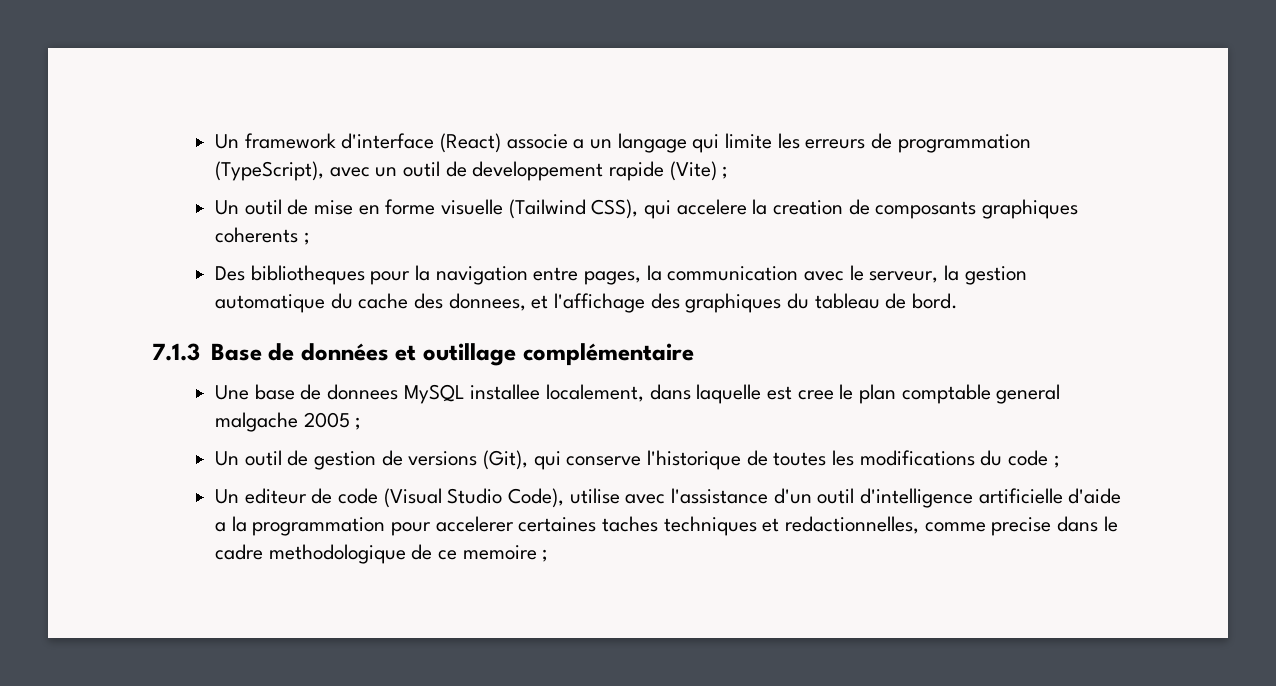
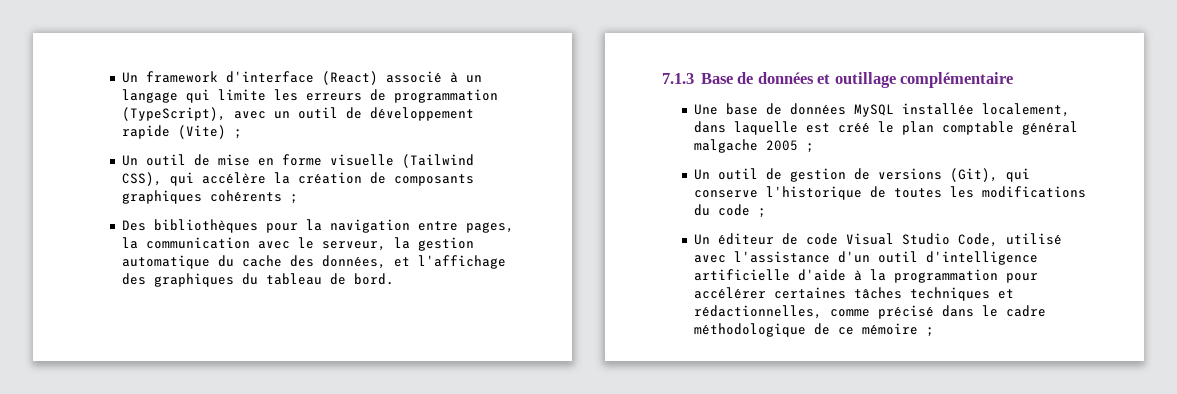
- Un framework d'interface (React) associe a un langage qui limite les erreurs de programmation (TypeScript), avec un outil de developpement rapide (Vite) ;
+ Un framework d'interface (React) associé à un langage qui limite les erreurs de programmation (TypeScript), avec un outil de développement rapide (Vite) ;
- Un outil de mise en forme visuelle (Tailwind CSS), qui accelere la creation de composants graphiques coherents ;
+ Un outil de mise en forme visuelle (Tailwind CSS), qui accélère la création de composants graphiques cohérents ;
- Des bibliotheques pour la navigation entre pages, la communication avec le serveur, la gestion automatique du cache des donnees, et l'affichage des graphiques du tableau de bord.
+ Des bibliothèques pour la navigation entre pages, la communication avec le serveur, la gestion automatique du cache des données, et l'affichage des graphiques du tableau de bord.
- Une base de donnees MySQL installee localement, dans laquelle est cree le plan comptable general malgache 2005 ;
+ Une base de données MySQL installée localement, dans laquelle est créé le plan comptable général malgache 2005 ;
- Un editeur de code (Visual Studio Code), utilise avec l'assistance d'un outil d'intelligence artificielle d'aide a la programmation pour accelerer certaines taches techniques et redactionnelles, comme precise dans le cadre methodologique de ce memoire ;
+ Un éditeur de code Visual Studio Code, utilisé avec l'assistance d'un outil d'intelligence artificielle d'aide à la programmation pour accélérer certaines tâches techniques et rédactionnelles, comme précisé dans le cadre méthodologique de ce mémoire ;

